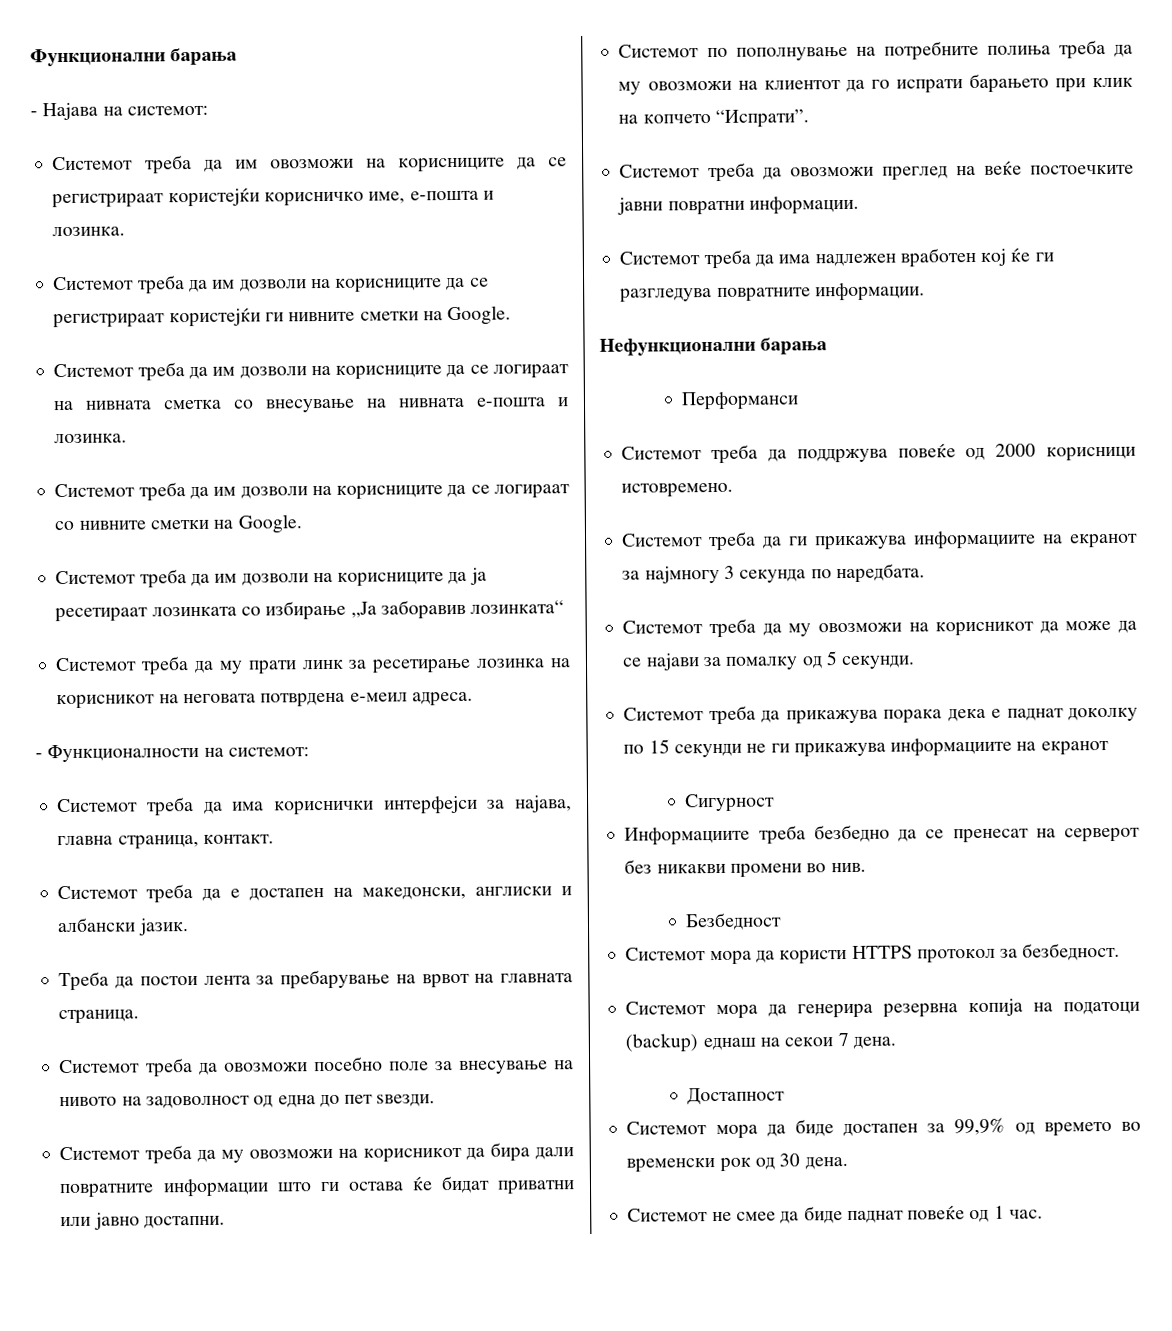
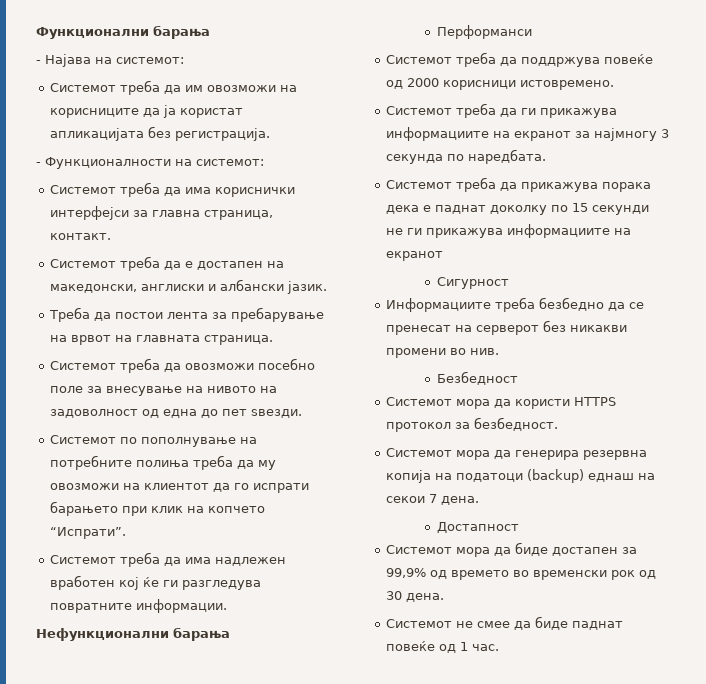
- Системот треба да им овозможи на корисниците да се регистрираат користејќи корисничко име, е-пошта и лозинка.
- Системот треба да им дозволи на корисниците да се регистрираат користејќи ги нивните сметки на Google.
- Системот треба да им дозволи на корисниците да се логираат на нивната сметка со внесување на нивната е-пошта и лозинка.
- Системот треба да им дозволи на корисниците да се логираат со нивните сметки на Google.
- Системот треба да им дозволи на корисниците да ја ресетираат лозинката со избирање „Ја заборавив лозинката“
- Системот треба да му прати линк за ресетирање лозинка на корисникот на неговата потврдена е-меил адреса.
+ Системот треба да им овозможи на корисниците да ја користат апликацијата без регистрација.
- Системот треба да има кориснички интерфејси за најава, главна страница, контакт.
+ Системот треба да има кориснички интерфејси за главна страница, контакт.
- Системот треба да му овозможи на корисникот да бира дали повратните информации што ги остава ќе бидат приватни или јавно достапни.
- Системот треба да овозможи преглед на веќе постоечките јавни повратни информации.
- Системот треба да му овозможи на корисникот да може да се најави за помалку од 5 секунди.

